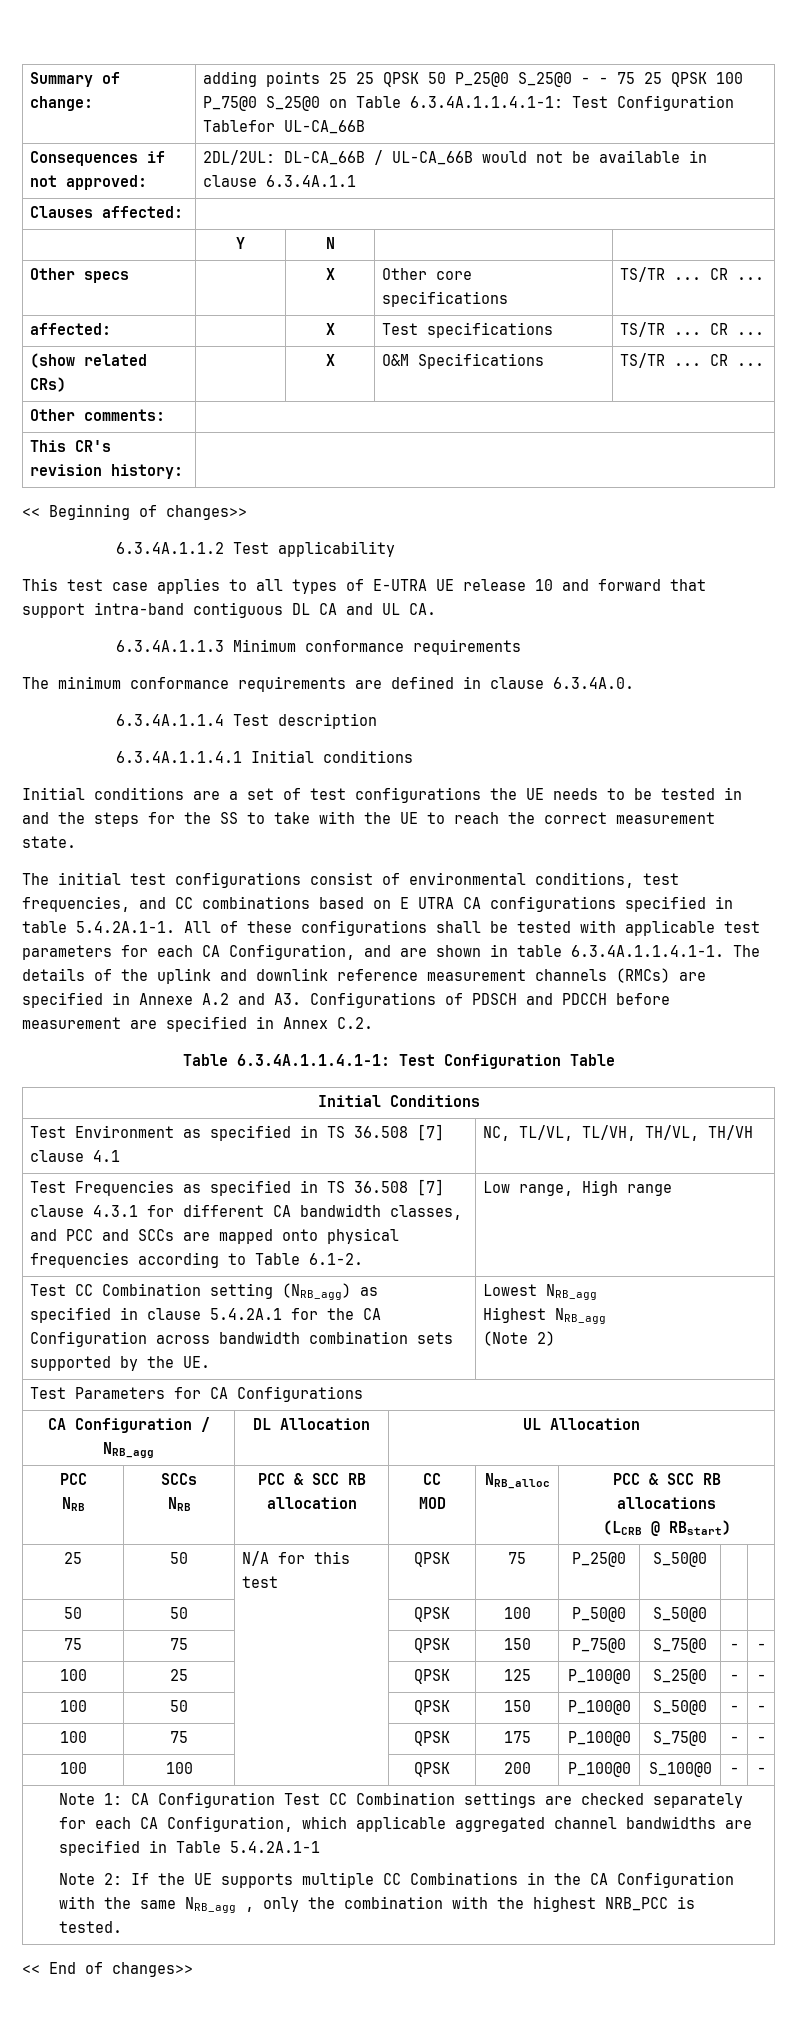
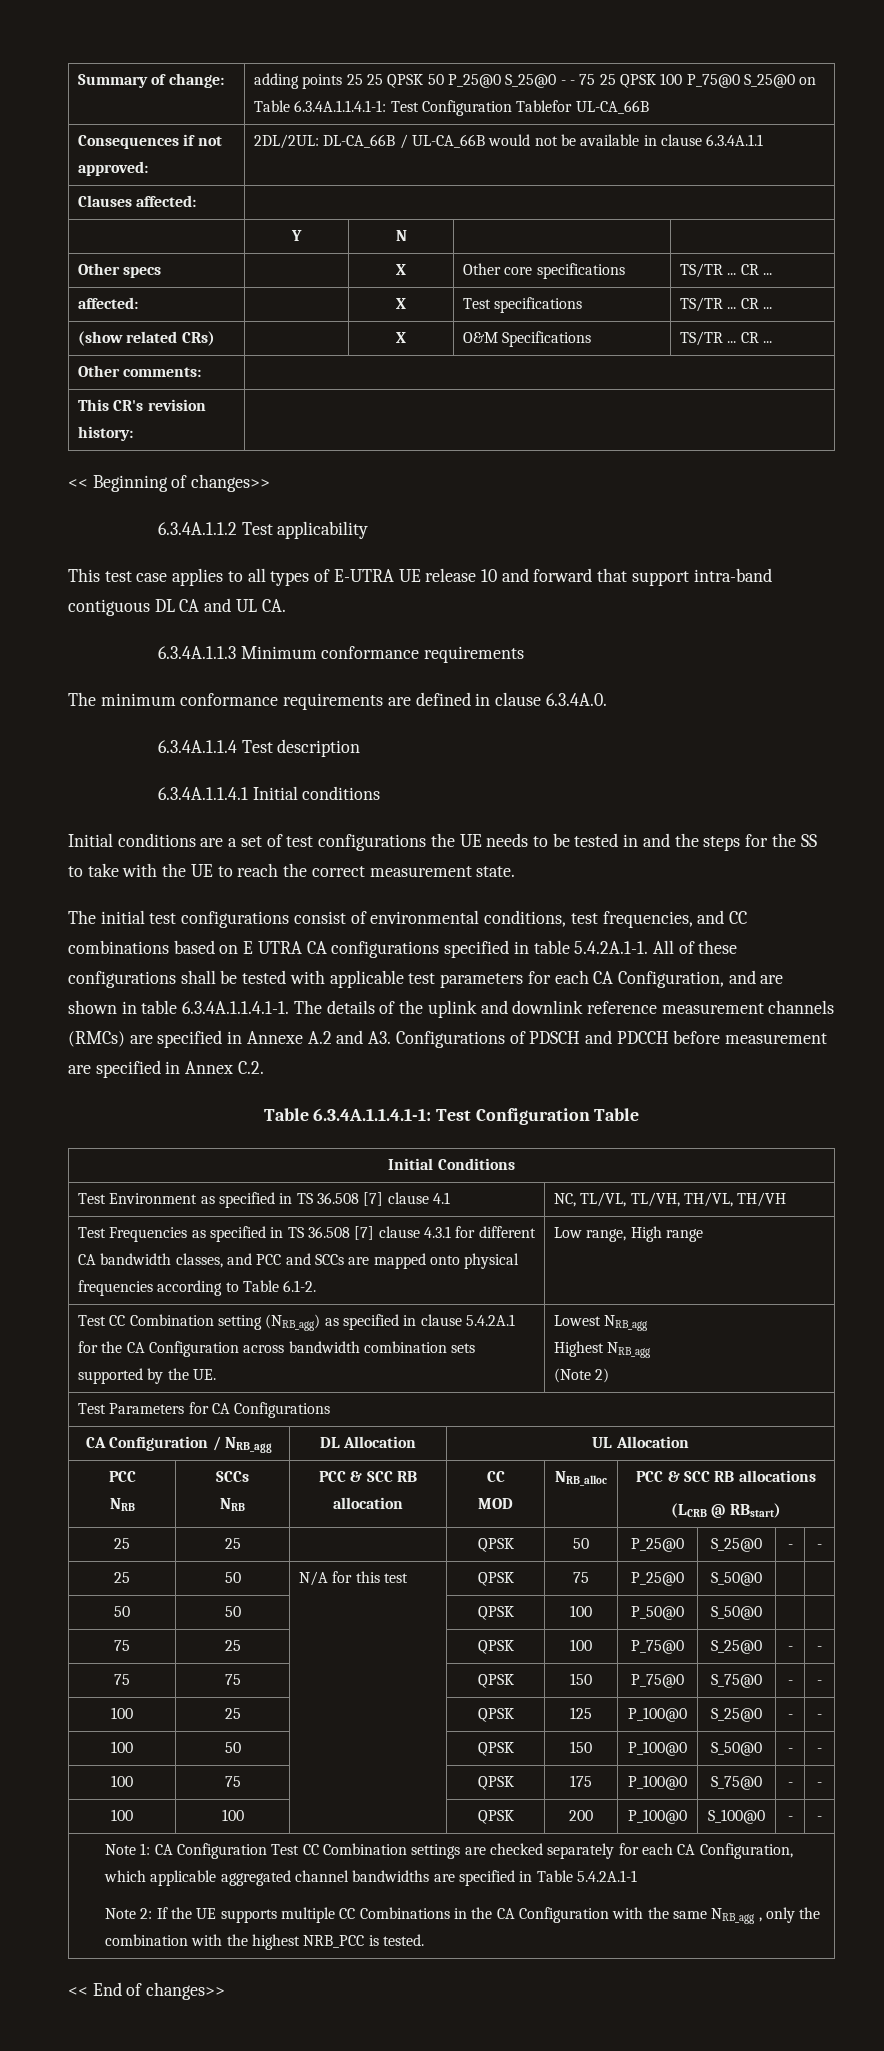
+ 25 | 25 | | QPSK | 50 | P_25@0 | S_25@0 | - | -
+ 75 | 25 | | QPSK | 100 | P_75@0 | S_25@0 | - | -

